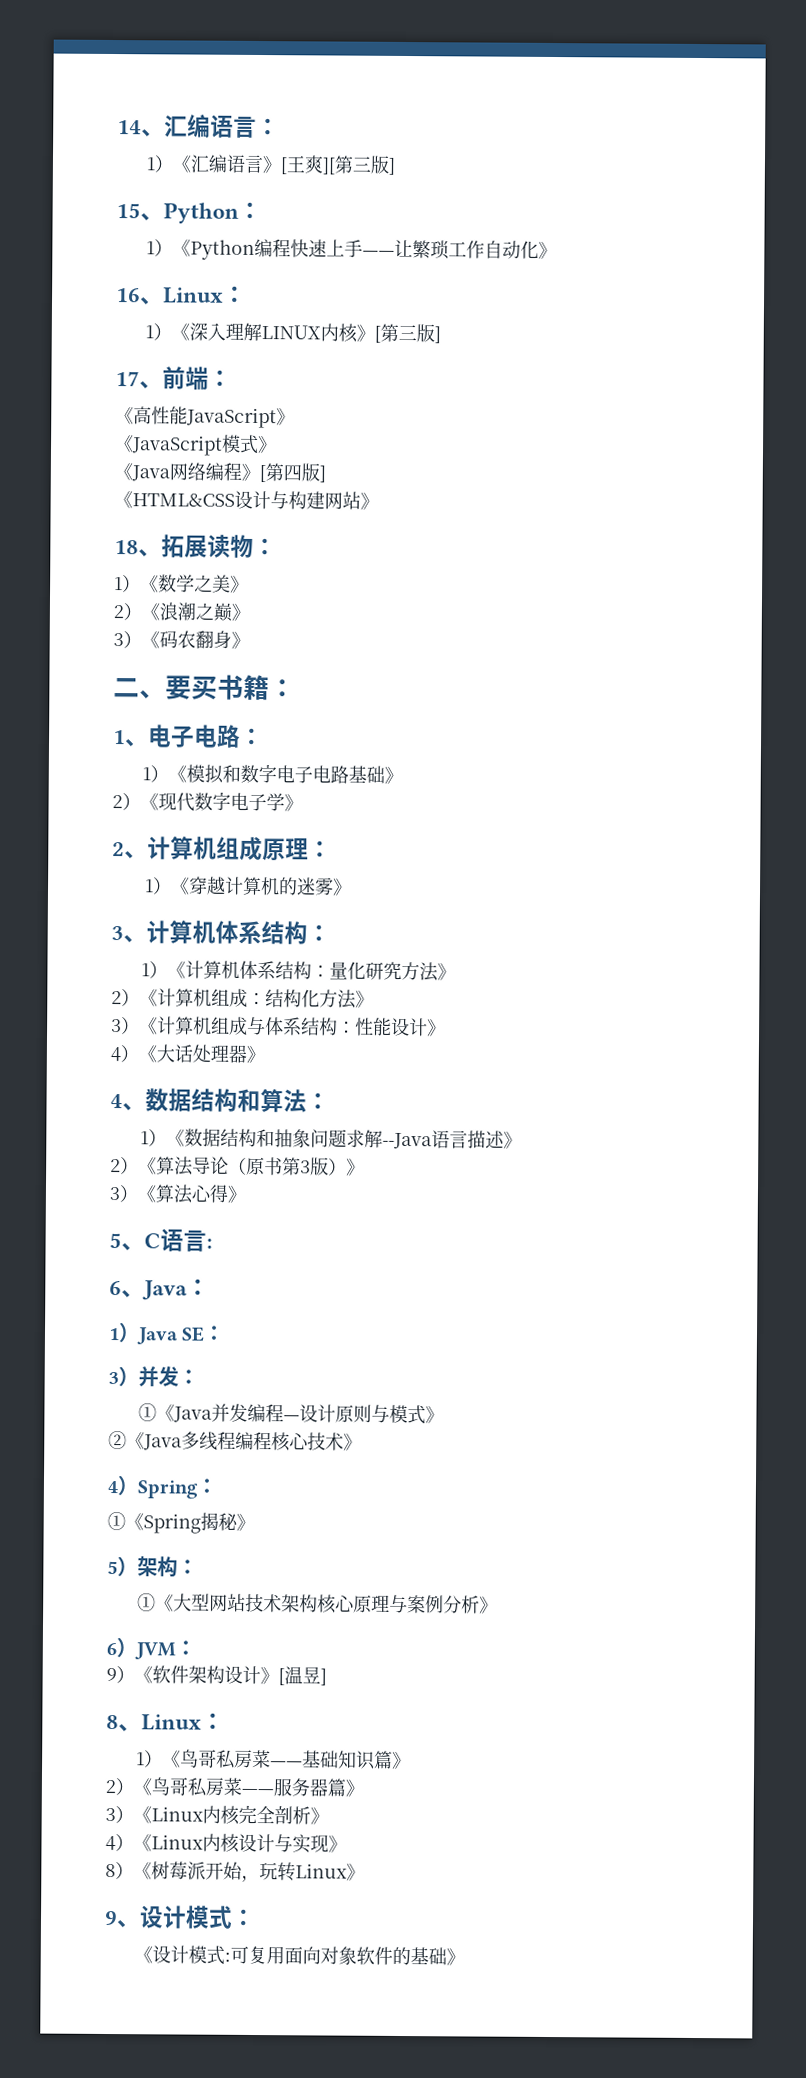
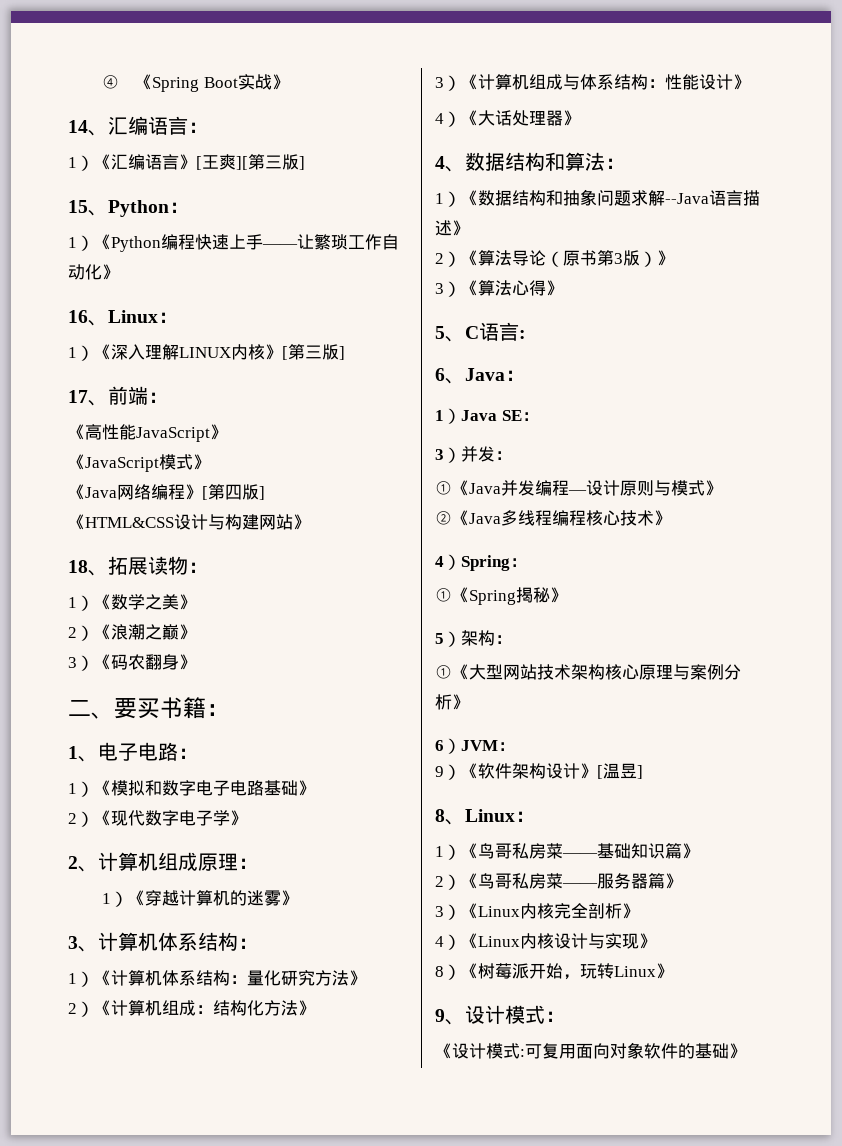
+ ④《Spring Boot实战》

